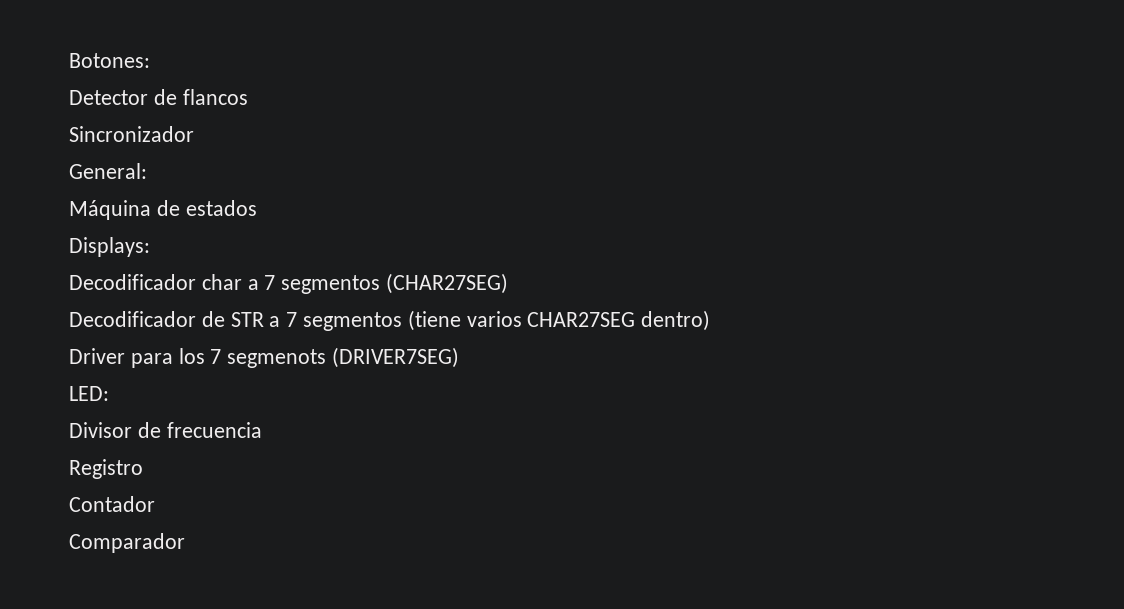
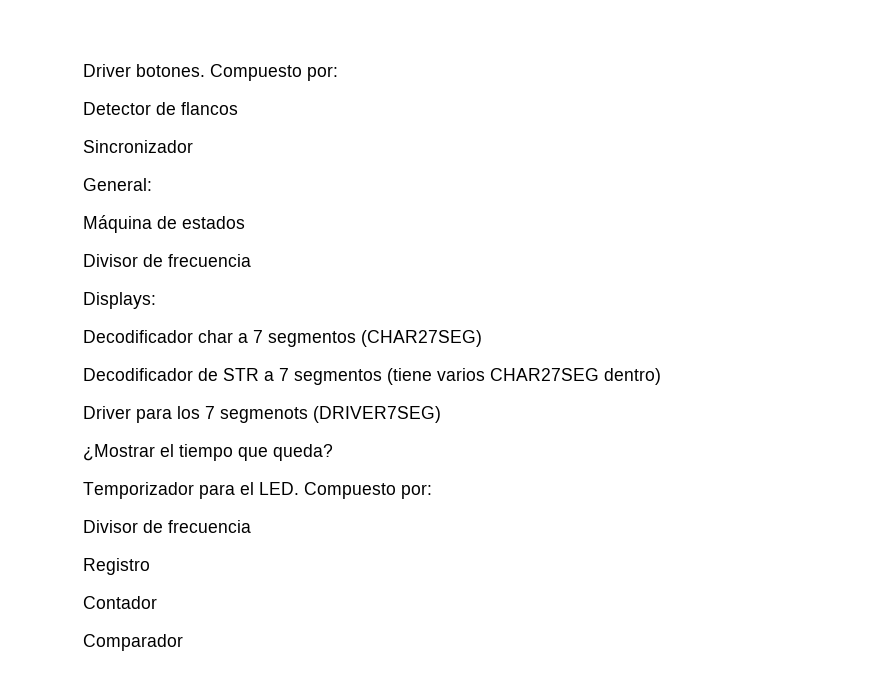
- Botones:
+ Driver botones. Compuesto por:
  Máquina de estados
+ Divisor de frecuencia
- LED:
+ ¿Mostrar el tiempo que queda?
+ Temporizador para el LED. Compuesto por:

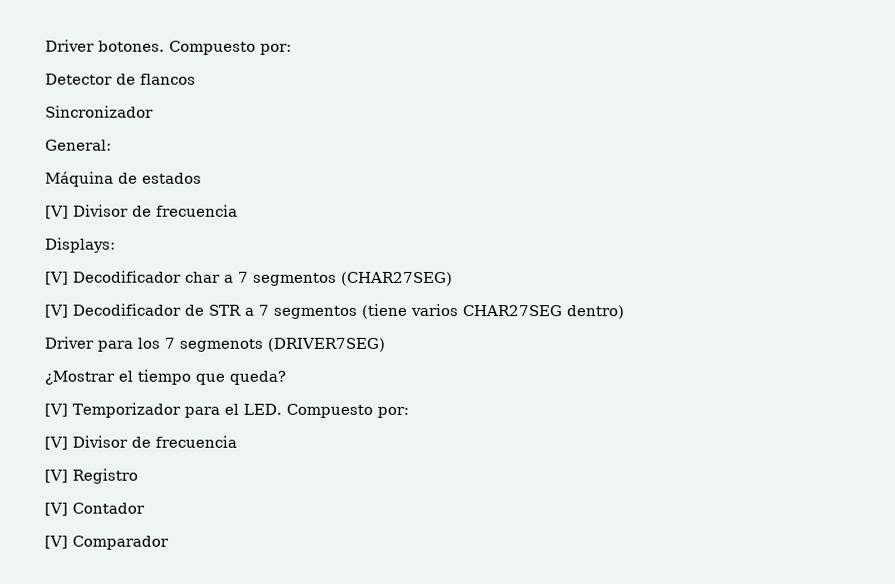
  Máquina de estados
- Divisor de frecuencia
+ [V] Divisor de frecuencia
- Decodificador char a 7 segmentos (CHAR27SEG)
+ [V] Decodificador char a 7 segmentos (CHAR27SEG)
- Decodificador de STR a 7 segmentos (tiene varios CHAR27SEG dentro)
+ [V] Decodificador de STR a 7 segmentos (tiene varios CHAR27SEG dentro)
- Temporizador para el LED. Compuesto por:
- Divisor de frecuencia
- Registro
+ [V] Temporizador para el LED. Compuesto por:
+ [V] Divisor de frecuencia
+ [V] Registro
- Contador
+ [V] Contador
- Comparador
+ [V] Comparador

